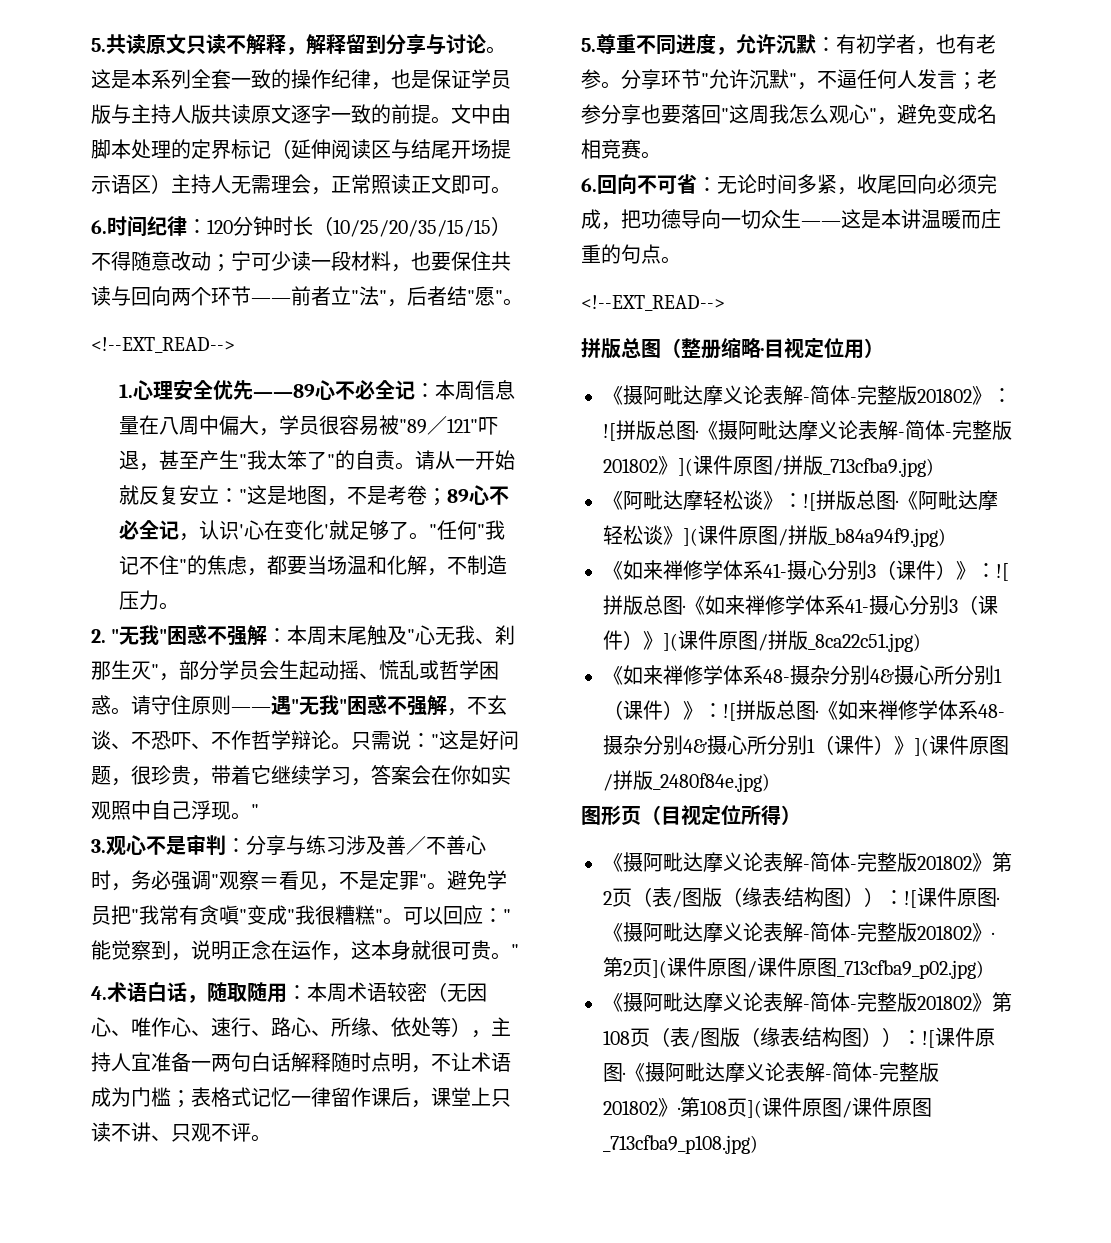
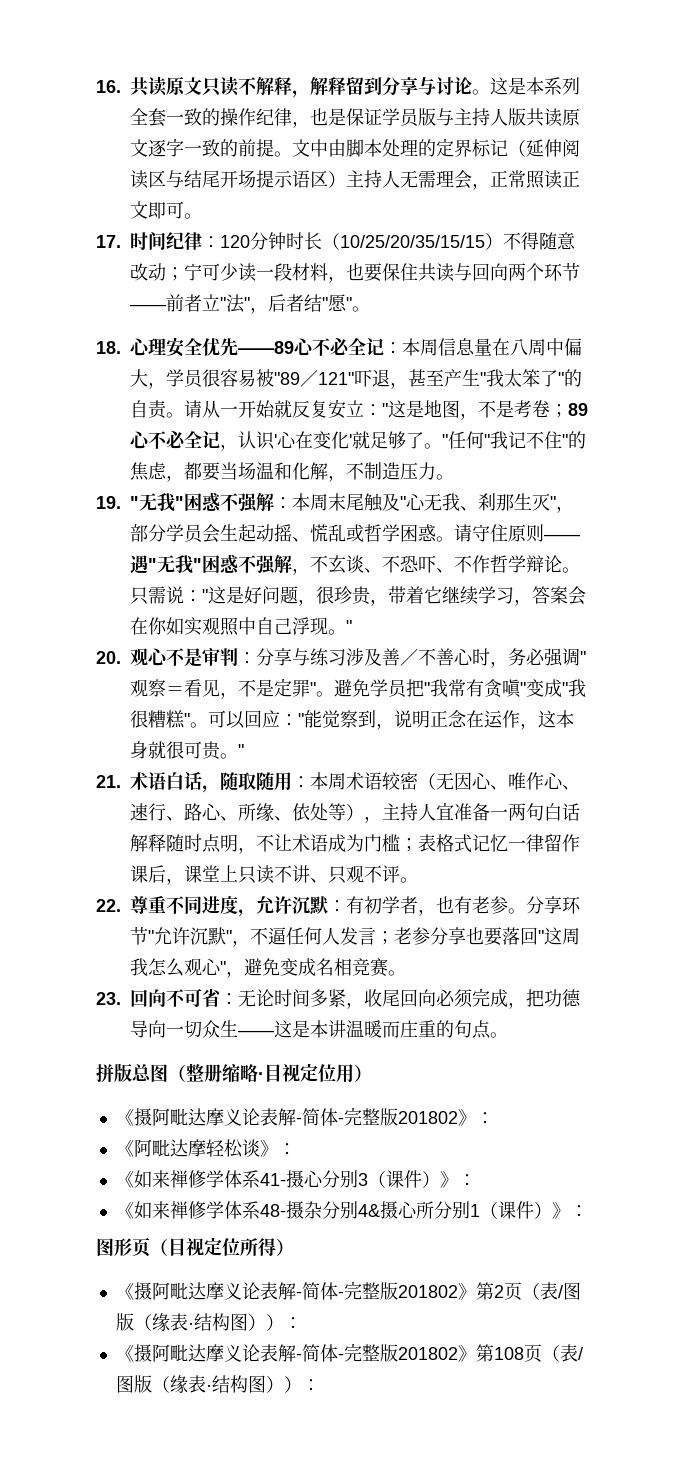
- 5.共读原文只读不解释，解释留到分享与讨论。
+ 16.共读原文只读不解释，解释留到分享与讨论。
- 6.时间纪律：120分钟时长（10/25/20/35/15/15）不得随意改动；宁可少读一段材料，也要保住共读与回向两个环节——前者立"法"，后者结"愿"。
- <!--EXT_READ-->
- 1.心理安全优先——89心不必全记：本周信息量在八周中偏大，学员很容易被"89／121"吓退，甚至产生"我太笨了"的自责。
+ 17.时间纪律：120分钟时长（10/25/20/35/15/15）不得随意改动；宁可少读一段材料，也要保住共读与回向两个环节——前者立"法"，后者结"愿"。
+ 18.心理安全优先——89心不必全记：本周信息量在八周中偏大，学员很容易被"89／121"吓退，甚至产生"我太笨了"的自责。
- 2. "无我"困惑不强解：本周末尾触及"心无我、刹那生灭"，部分学员会生起动摇、慌乱或哲学困惑。
+ 19. "无我"困惑不强解：本周末尾触及"心无我、刹那生灭"，部分学员会生起动摇、慌乱或哲学困惑。
- 3.观心不是审判：分享与练习涉及善／不善心时，务必强调"观察＝看见，不是定罪"。
+ 20.观心不是审判：分享与练习涉及善／不善心时，务必强调"观察＝看见，不是定罪"。
- 4.术语白话，随取随用：本周术语较密（无因心、唯作心、速行、路心、所缘、依处等），主持人宜准备一两句白话解释随时点明，不让术语成为门槛；表格式记忆一律留作课后，课堂上只读不讲、只观不评。
+ 21.术语白话，随取随用：本周术语较密（无因心、唯作心、速行、路心、所缘、依处等），主持人宜准备一两句白话解释随时点明，不让术语成为门槛；表格式记忆一律留作课后，课堂上只读不讲、只观不评。
- 5.尊重不同进度，允许沉默：有初学者，也有老参。
+ 22.尊重不同进度，允许沉默：有初学者，也有老参。
- 6.回向不可省：无论时间多紧，收尾回向必须完成，把功德导向一切众生——这是本讲温暖而庄重的句点。
- <!--EXT_READ-->
+ 23.回向不可省：无论时间多紧，收尾回向必须完成，把功德导向一切众生——这是本讲温暖而庄重的句点。
- 《摄阿毗达摩义论表解-简体-完整版201802》：![拼版总图·《摄阿毗达摩义论表解-简体-完整版201802》](课件原图/拼版_713cfba9.jpg)
+ 《摄阿毗达摩义论表解-简体-完整版201802》：
- 《阿毗达摩轻松谈》：![拼版总图·《阿毗达摩轻松谈》](课件原图/拼版_b84a94f9.jpg)
+ 《阿毗达摩轻松谈》：
- 《如来禅修学体系41-摄心分别3（课件）》：![拼版总图·《如来禅修学体系41-摄心分别3（课件）》](课件原图/拼版_8ca22c51.jpg)
+ 《如来禅修学体系41-摄心分别3（课件）》：
- 《如来禅修学体系48-摄杂分别4&摄心所分别1（课件）》：![拼版总图·《如来禅修学体系48-摄杂分别4&摄心所分别1（课件）》](课件原图/拼版_2480f84e.jpg)
+ 《如来禅修学体系48-摄杂分别4&摄心所分别1（课件）》：
- 《摄阿毗达摩义论表解-简体-完整版201802》第2页（表/图版（缘表·结构图））：![课件原图·《摄阿毗达摩义论表解-简体-完整版201802》·第2页](课件原图/课件原图_713cfba9_p02.jpg)
+ 《摄阿毗达摩义论表解-简体-完整版201802》第2页（表/图版（缘表·结构图））：
- 《摄阿毗达摩义论表解-简体-完整版201802》第108页（表/图版（缘表·结构图））：![课件原图·《摄阿毗达摩义论表解-简体-完整版201802》·第108页](课件原图/课件原图_713cfba9_p108.jpg)
+ 《摄阿毗达摩义论表解-简体-完整版201802》第108页（表/图版（缘表·结构图））：

